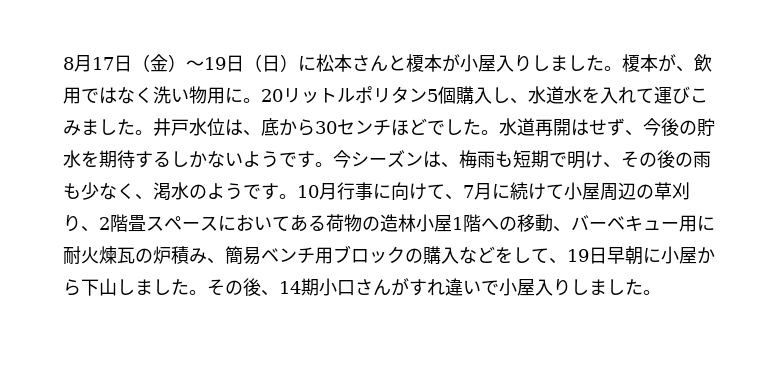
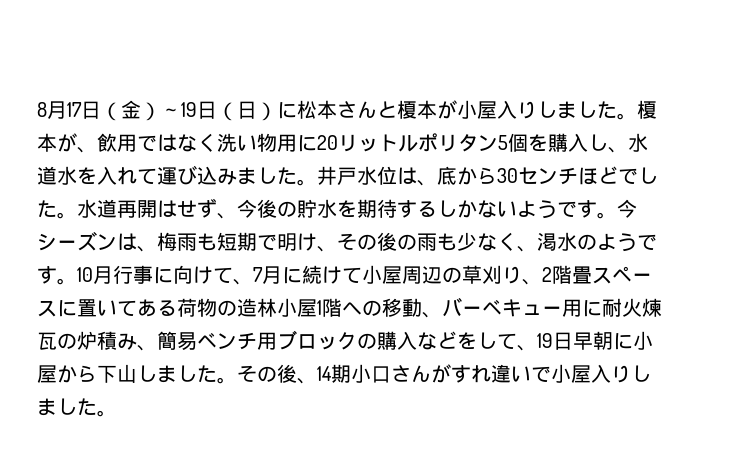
- 榎本が、飲用ではなく洗い物用に。20リットルポリタン5個購入し、水道水を入れて運びこみました。
+ 榎本が、飲用ではなく洗い物用に20リットルポリタン5個を購入し、水道水を入れて運び込みました。
- 10月行事に向けて、7月に続けて小屋周辺の草刈り、2階畳スペースにおいてある荷物の造林小屋1階への移動、バーベキュー用に耐火煉瓦の炉積み、簡易ベンチ用ブロックの購入などをして、19日早朝に小屋から下山しました。
+ 10月行事に向けて、7月に続けて小屋周辺の草刈り、2階畳スペースに置いてある荷物の造林小屋1階への移動、バーベキュー用に耐火煉瓦の炉積み、簡易ベンチ用ブロックの購入などをして、19日早朝に小屋から下山しました。

